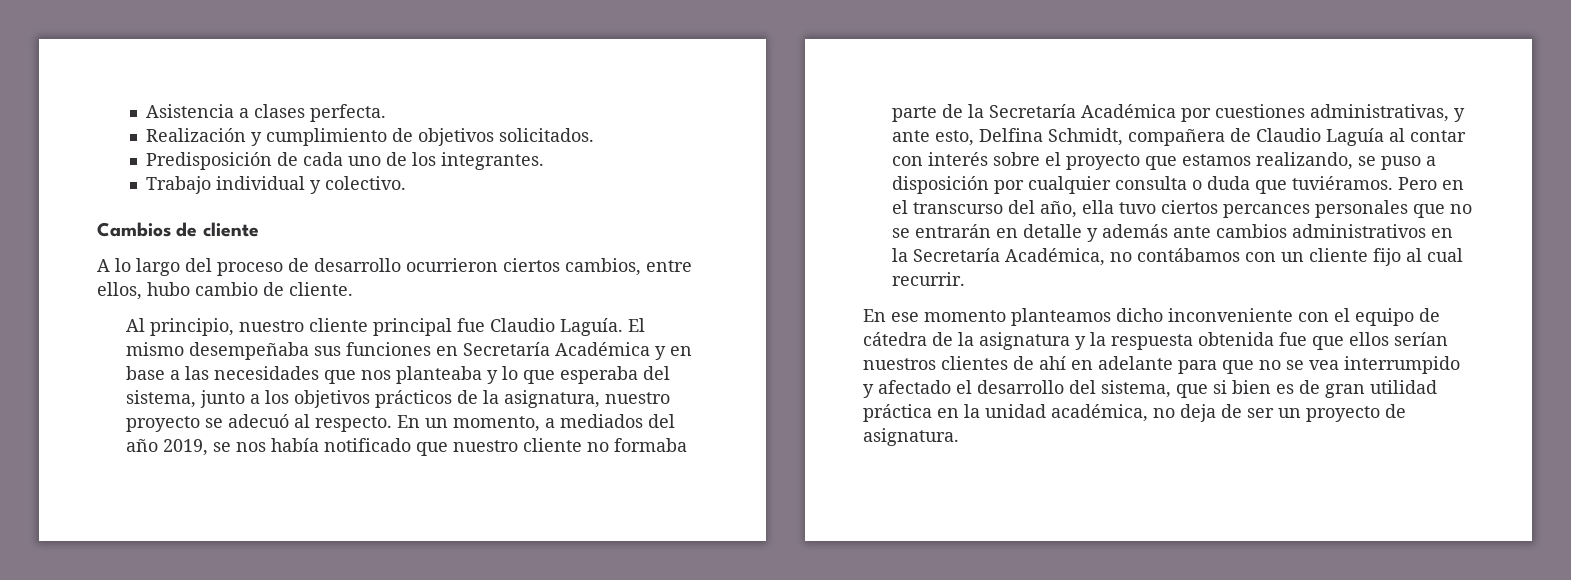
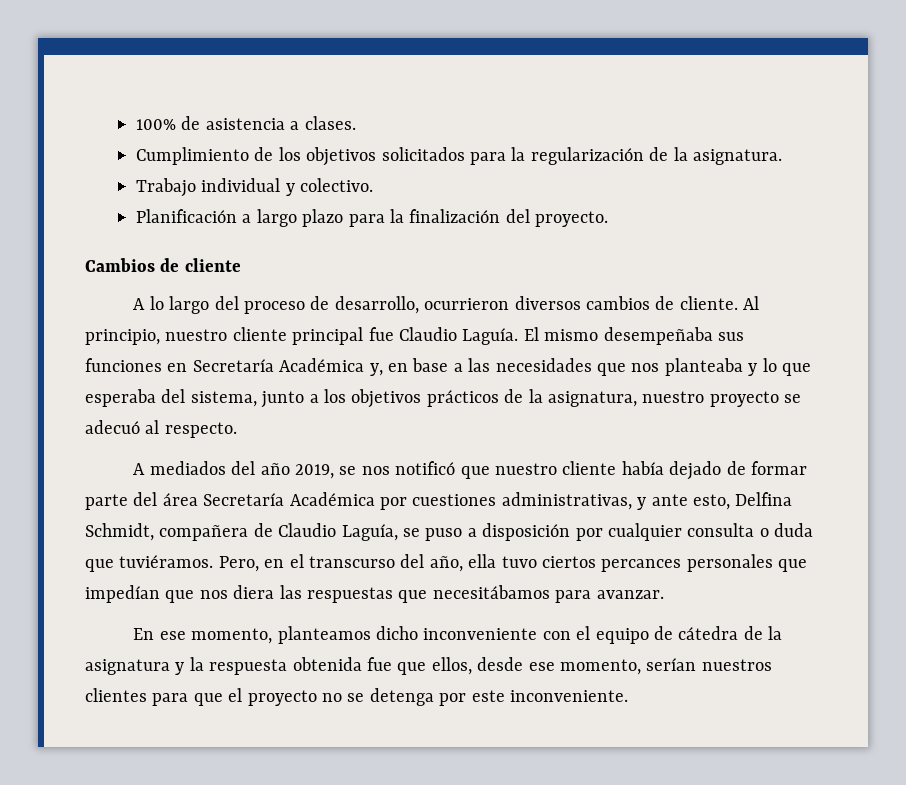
- Asistencia a clases perfecta.
- Realización y cumplimiento de objetivos solicitados.
- Predisposición de cada uno de los integrantes.
+ 100% de asistencia a clases.
+ Cumplimiento de los objetivos solicitados para la regularización de la asignatura.
  Trabajo individual y colectivo.
+ Planificación a largo plazo para la finalización del proyecto.
- A lo largo del proceso de desarrollo ocurrieron ciertos cambios, entre ellos, hubo cambio de cliente.
- Al principio, nuestro cliente principal fue Claudio Laguía.
+ A lo largo del proceso de desarrollo, ocurrieron diversos cambios de cliente. Al principio, nuestro cliente principal fue Claudio Laguía.
- El mismo desempeñaba sus funciones en Secretaría Académica y en base a las necesidades que nos planteaba y lo que esperaba del sistema, junto a los objetivos prácticos de la asignatura, nuestro proyecto se adecuó al respecto. En un momento, a mediados del año 2019, se nos había notificado que nuestro cliente no formaba parte de la Secretaría Académica por cuestiones administrativas, y ante esto, Delfina Schmidt, compañera de Claudio Laguía al contar con interés sobre el proyecto que estamos realizando, se puso a disposición por cualquier consulta o duda que tuviéramos.
+ El mismo desempeñaba sus funciones en Secretaría Académica y, en base a las necesidades que nos planteaba y lo que esperaba del sistema, junto a los objetivos prácticos de la asignatura, nuestro proyecto se adecuó al respecto.
+ A mediados del año 2019, se nos notificó que nuestro cliente había dejado de formar parte del área Secretaría Académica por cuestiones administrativas, y ante esto, Delfina Schmidt, compañera de Claudio Laguía, se puso a disposición por cualquier consulta o duda que tuviéramos.
- Pero en el transcurso del año, ella tuvo ciertos percances personales que no se entrarán en detalle y además ante cambios administrativos en la Secretaría Académica, no contábamos con un cliente fijo al cual recurrir.
+ Pero, en el transcurso del año, ella tuvo ciertos percances personales que impedían que nos diera las respuestas que necesitábamos para avanzar.
- En ese momento planteamos dicho inconveniente con el equipo de cátedra de la asignatura y la respuesta obtenida fue que ellos serían nuestros clientes de ahí en adelante para que no se vea interrumpido y afectado el desarrollo del sistema, que si bien es de gran utilidad práctica en la unidad académica, no deja de ser un proyecto de asignatura.
+ En ese momento, planteamos dicho inconveniente con el equipo de cátedra de la asignatura y la respuesta obtenida fue que ellos, desde ese momento, serían nuestros clientes para que el proyecto no se detenga por este inconveniente.

